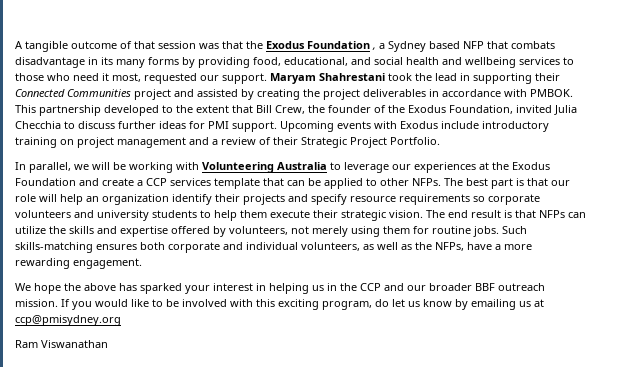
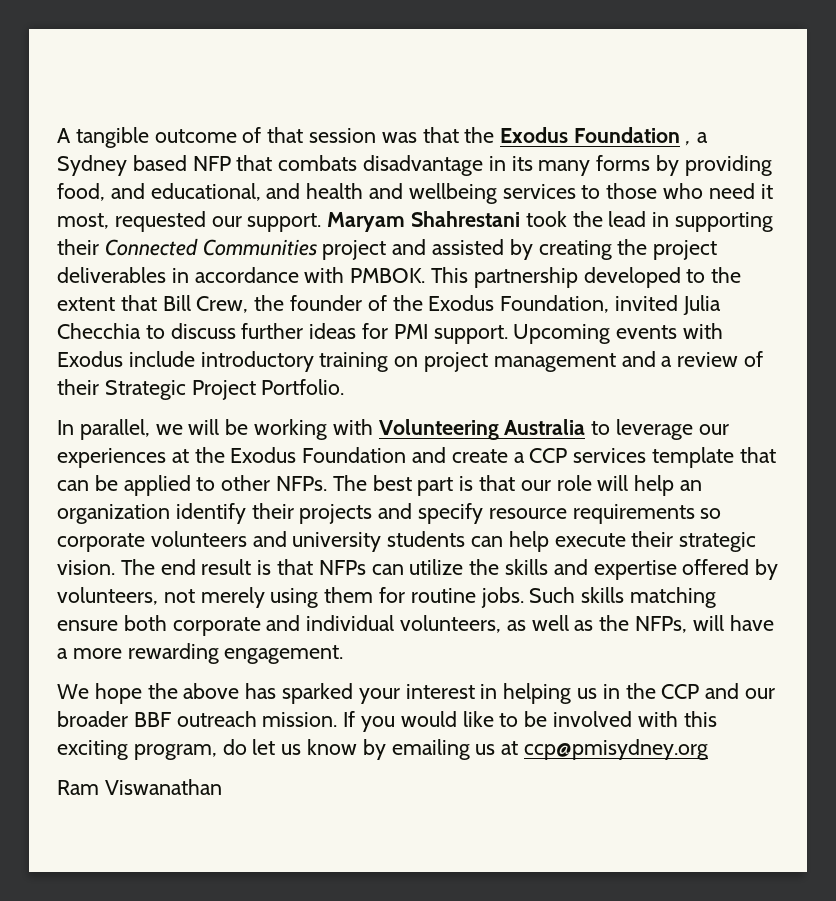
- A tangible outcome of that session was that the Exodus Foundation , a Sydney based NFP that combats disadvantage in its many forms by providing food, educational, and social health and wellbeing services to those who need it most, requested our support.
+ A tangible outcome of that session was that the Exodus Foundation , a Sydney based NFP that combats disadvantage in its many forms by providing food, and educational, and health and wellbeing services to those who need it most, requested our support.
- The best part is that our role will help an organization identify their projects and specify resource requirements so corporate volunteers and university students to help them execute their strategic vision.
+ The best part is that our role will help an organization identify their projects and specify resource requirements so corporate volunteers and university students can help execute their strategic vision.
- Such skills-matching ensures both corporate and individual volunteers, as well as the NFPs, have a more rewarding engagement.
+ Such skills matching ensure both corporate and individual volunteers, as well as the NFPs, will have a more rewarding engagement.

